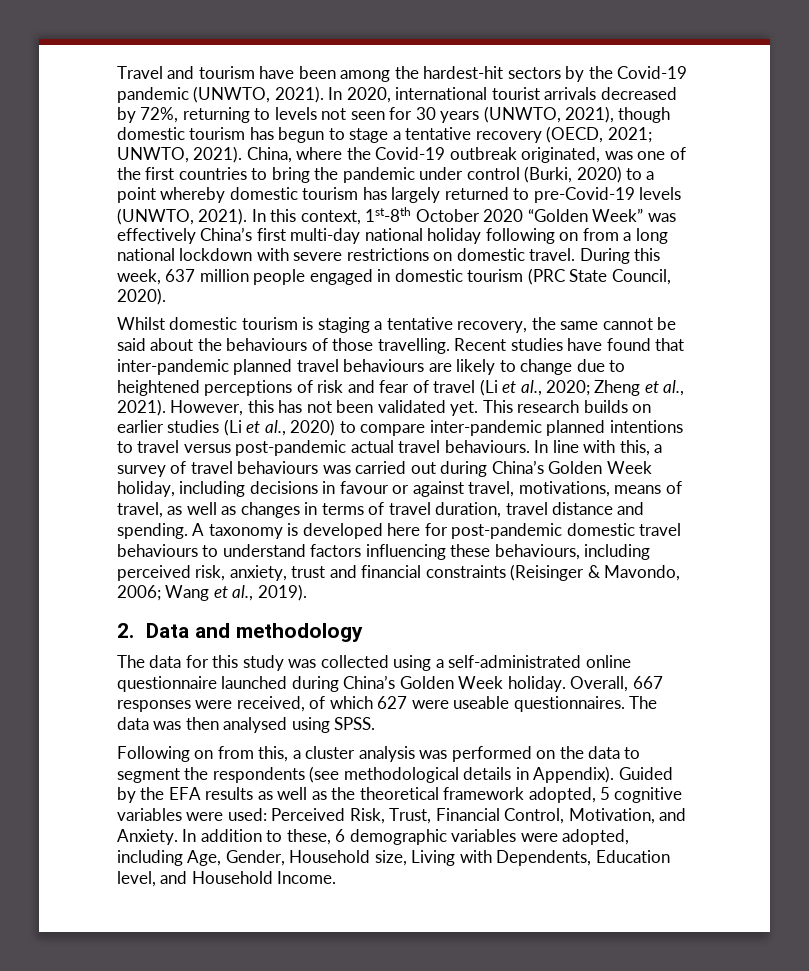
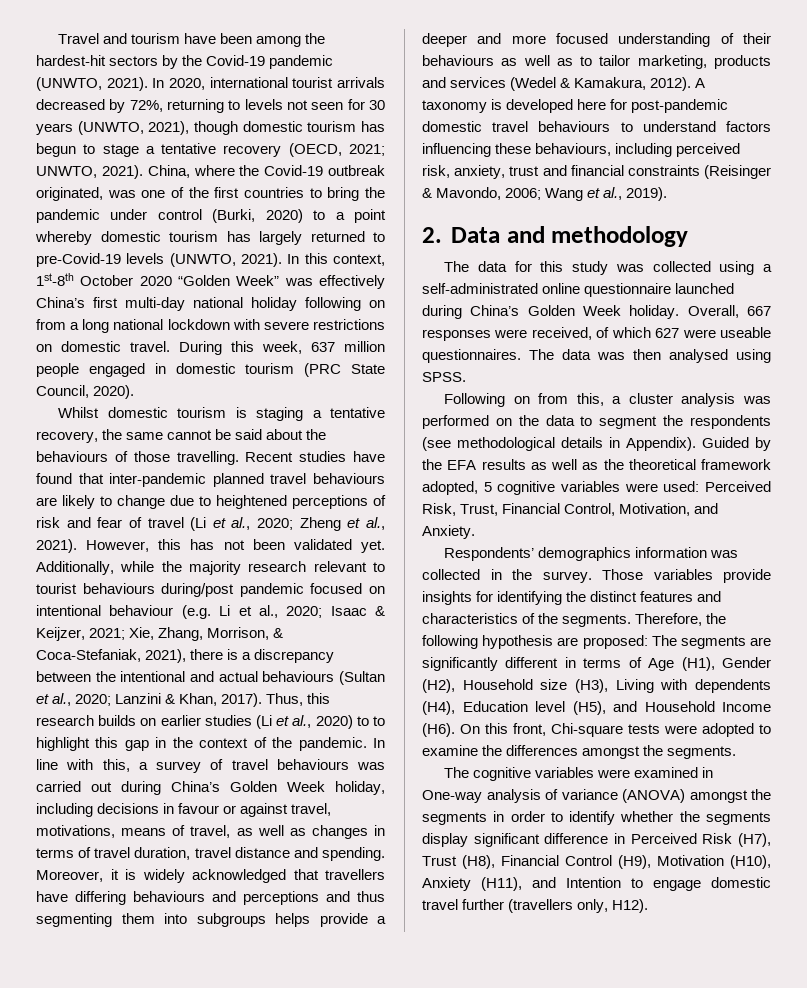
- This research builds on earlier studies (Li et al., 2020) to compare inter-pandemic planned intentions to travel versus post-pandemic actual travel behaviours.
+ Additionally, while the majority research relevant to tourist behaviours during/post pandemic focused on intentional behaviour (e.g. Li et al., 2020; Isaac & Keijzer, 2021; Xie, Zhang, Morrison, & Coca-Stefaniak, 2021), there is a discrepancy between the intentional and actual behaviours (Sultan et al., 2020; Lanzini & Khan, 2017). Thus, this research builds on earlier studies (Li et al., 2020) to to highlight this gap in the context of the pandemic.
+ Moreover, it is widely acknowledged that travellers have differing behaviours and perceptions and thus segmenting them into subgroups helps provide a deeper and more focused understanding of their behaviours as well as to tailor marketing, products and services (Wedel & Kamakura, 2012).
- Guided by the EFA results as well as the theoretical framework adopted, 5 cognitive variables were used: Perceived Risk, Trust, Financial Control, Motivation, and Anxiety. In addition to these, 6 demographic variables were adopted, including Age, Gender, Household size, Living with Dependents, Education level, and Household Income.
+ Guided by the EFA results as well as the theoretical framework adopted, 5 cognitive variables were used: Perceived Risk, Trust, Financial Control, Motivation, and Anxiety.
+ Respondents’ demographics information was collected in the survey. Those variables provide insights for identifying the distinct features and characteristics of the segments. Therefore, the following hypothesis are proposed: The segments are significantly different in terms of Age (H1), Gender (H2), Household size (H3), Living with dependents (H4), Education level (H5), and Household Income (H6). On this front, Chi-square tests were adopted to examine the differences amongst the segments.
+ The cognitive variables were examined in One-way analysis of variance (ANOVA) amongst the segments in order to identify whether the segments display significant difference in Perceived Risk (H7), Trust (H8), Financial Control (H9), Motivation (H10), Anxiety (H11), and Intention to engage domestic travel further (travellers only, H12).

